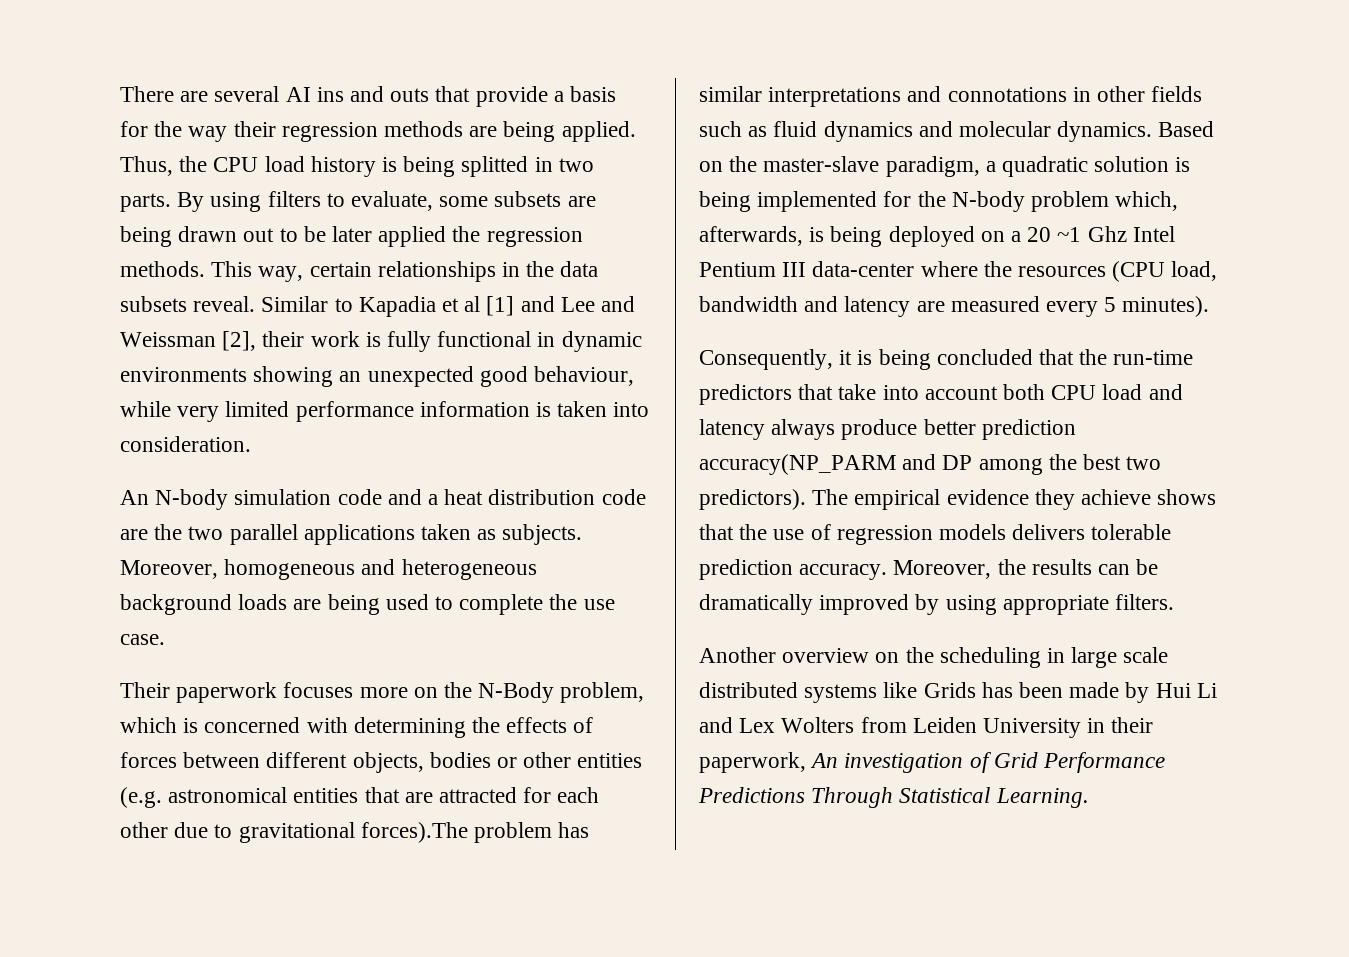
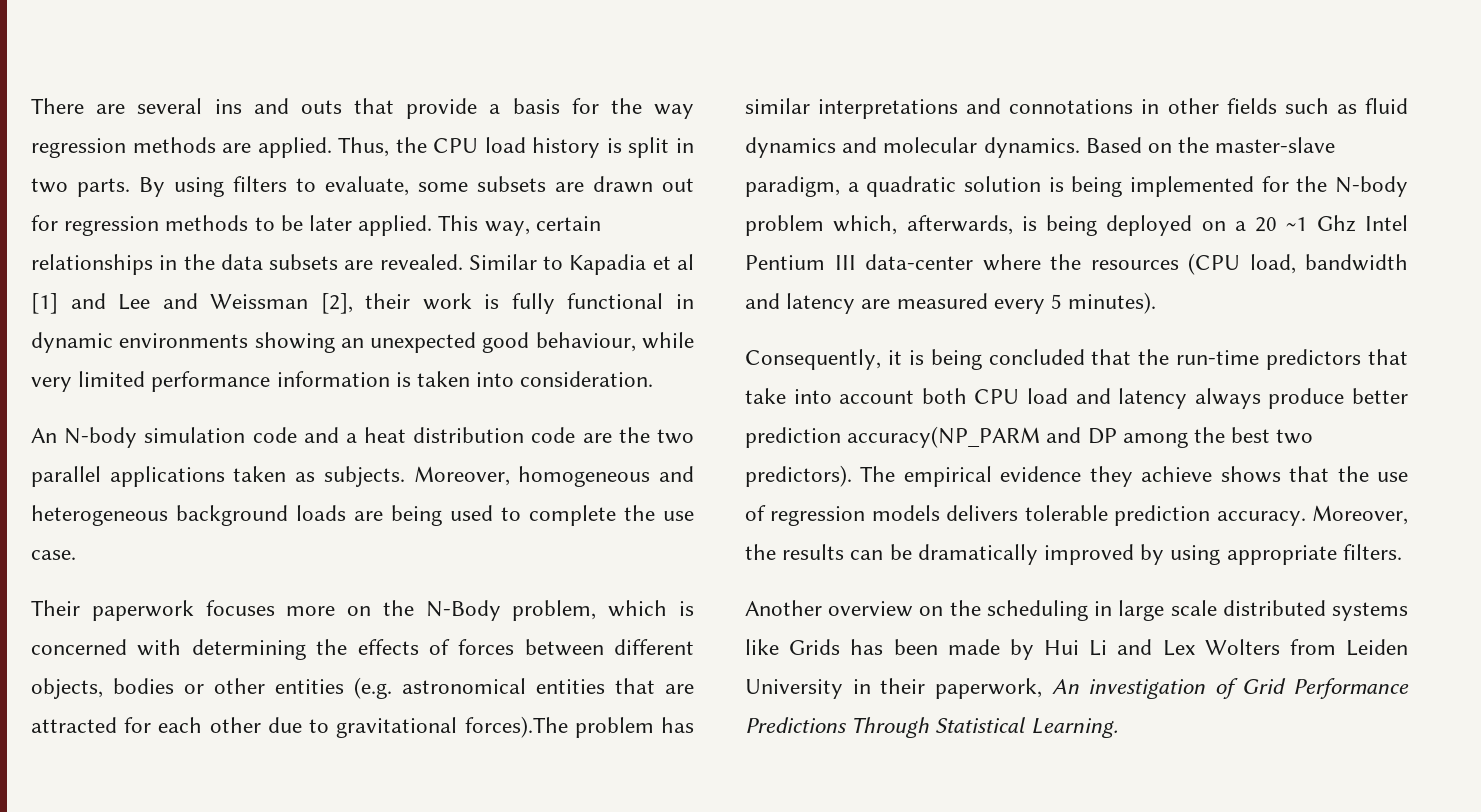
- There are several AI ins and outs that provide a basis for the way their regression methods are being applied.
+ There are several ins and outs that provide a basis for the way regression methods are applied.
- Thus, the CPU load history is being splitted in two parts.
+ Thus, the CPU load history is split in two parts.
- By using filters to evaluate, some subsets are being drawn out to be later applied the regression methods.
+ By using filters to evaluate, some subsets are drawn out for regression methods to be later applied.
- This way, certain relationships in the data subsets reveal.
+ This way, certain relationships in the data subsets are revealed.

